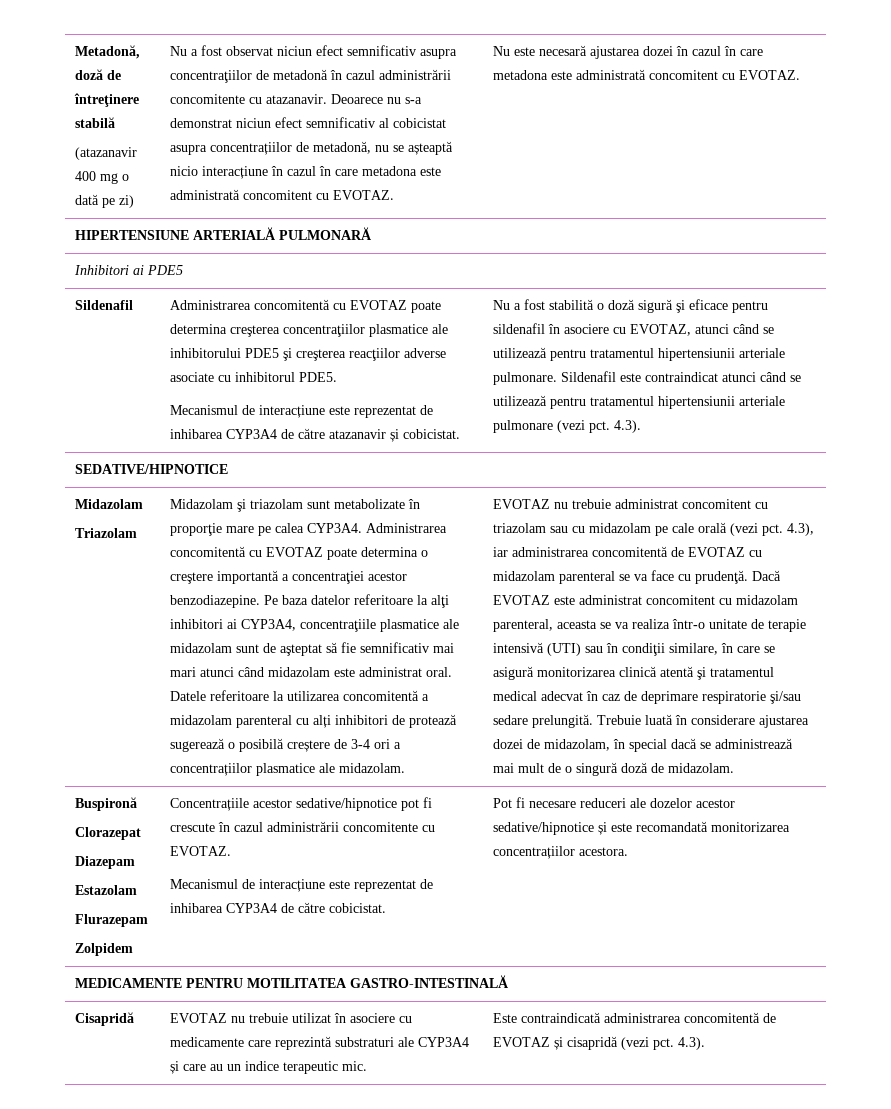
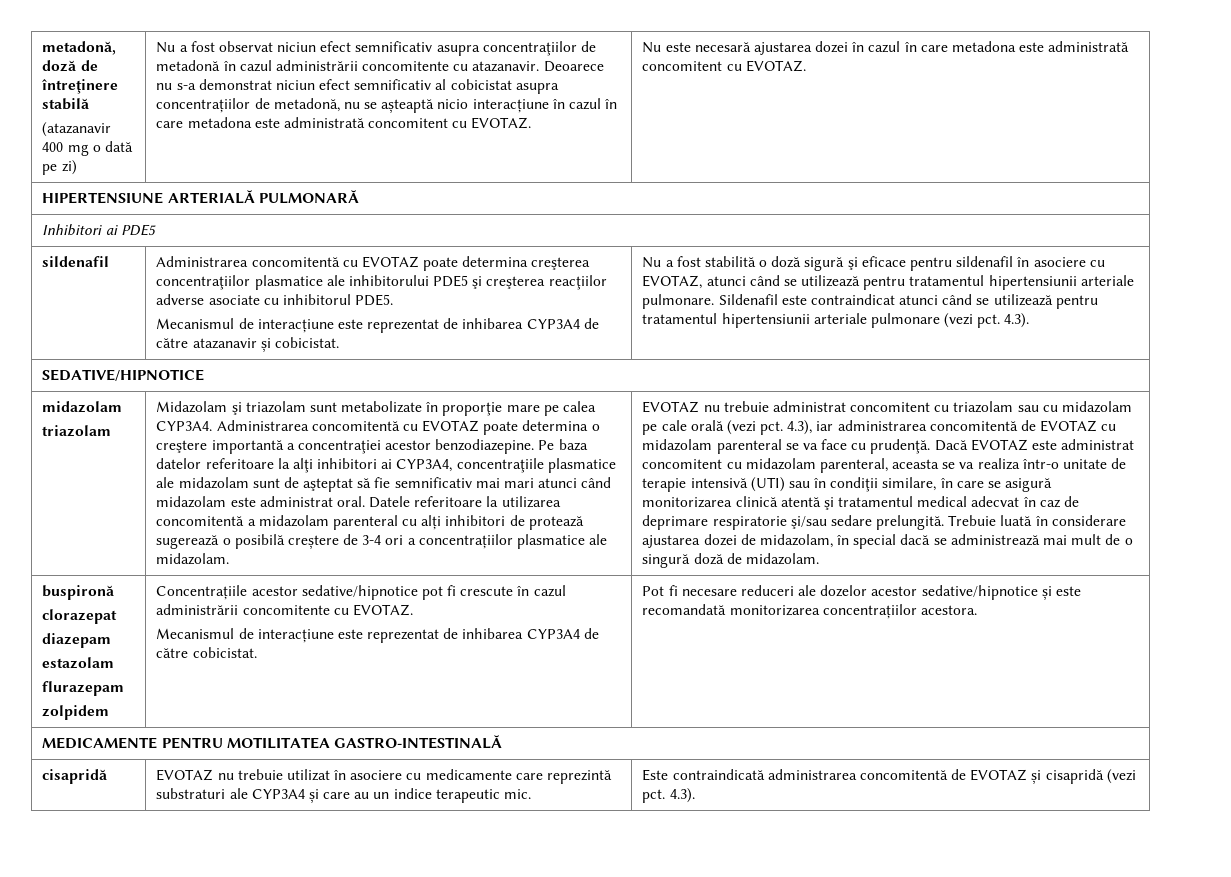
- Metadonă, doză de întreţinere stabilă
+ metadonă, doză de întreţinere stabilă
  Inhibitori ai PDE5
- Sildenafil
+ sildenafil
  SEDATIVE/HIPNOTICE
- Midazolam
- Triazolam
+ midazolam
+ triazolam
- Buspironă
- Clorazepat
- Diazepam
- Estazolam
- Flurazepam
- Zolpidem
+ buspironă
+ clorazepat
+ diazepam
+ estazolam
+ flurazepam
+ zolpidem
- Cisapridă | EVOTAZ nu trebuie utilizat în asociere cu medicamente care reprezintă substraturi ale CYP3A4 și care au un indice terapeutic mic. | Este contraindicată administrarea concomitentă de EVOTAZ și cisapridă (vezi pct. 4.3).
+ cisapridă | EVOTAZ nu trebuie utilizat în asociere cu medicamente care reprezintă substraturi ale CYP3A4 și care au un indice terapeutic mic. | Este contraindicată administrarea concomitentă de EVOTAZ și cisapridă (vezi pct. 4.3).

